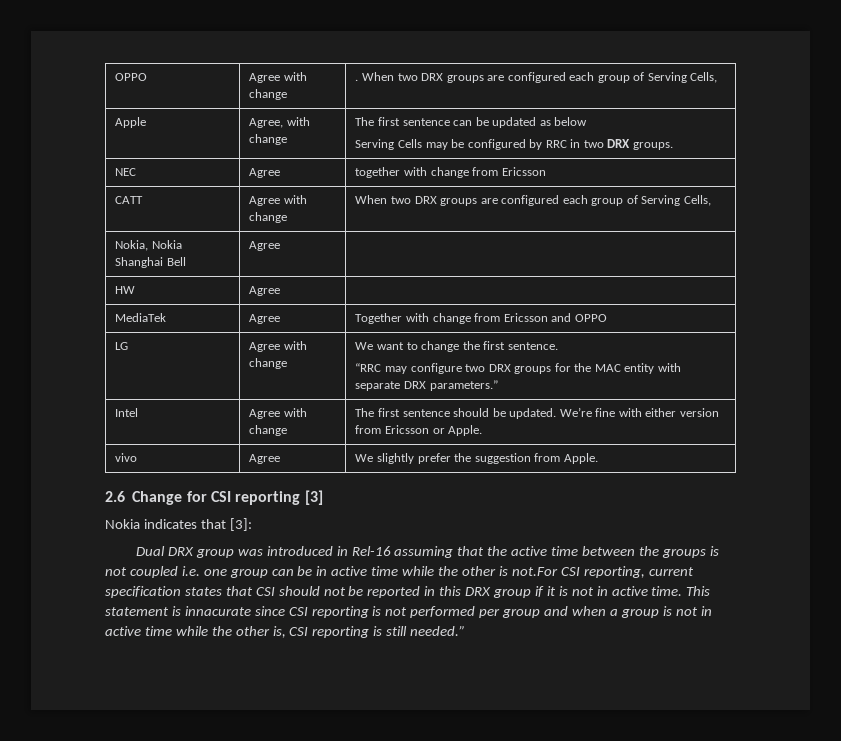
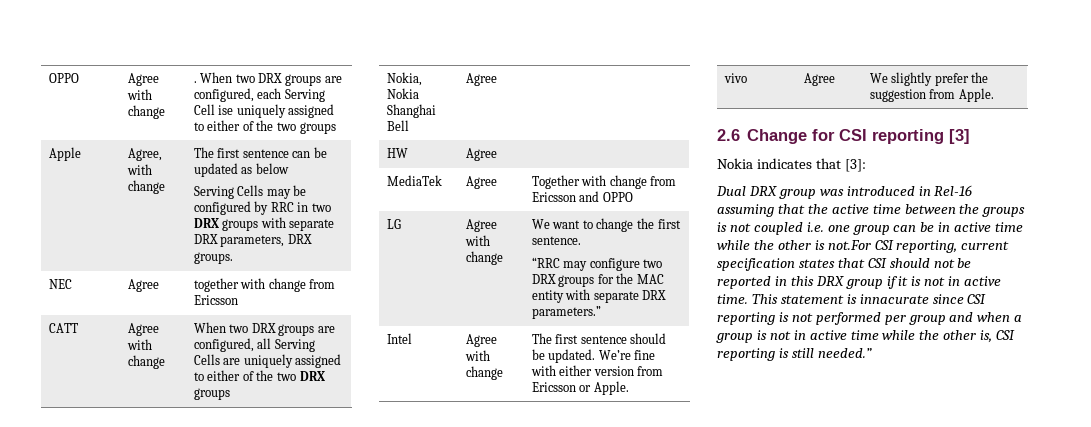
- OPPO | Agree with change | . When two DRX groups are configured each group of Serving Cells,
+ OPPO | Agree with change | . When two DRX groups are configured, each Serving Cell ise uniquely assigned to either of the two groups
  Apple | Agree, with change | The first sentence can be updated as below
- Serving Cells may be configured by RRC in two DRX groups.
+ Serving Cells may be configured by RRC in two DRX groups with separate DRX parameters, DRX groups.
- CATT | Agree with change | When two DRX groups are configured each group of Serving Cells,
+ CATT | Agree with change | When two DRX groups are configured, all Serving Cells are uniquely assigned to either of the two DRX groups

